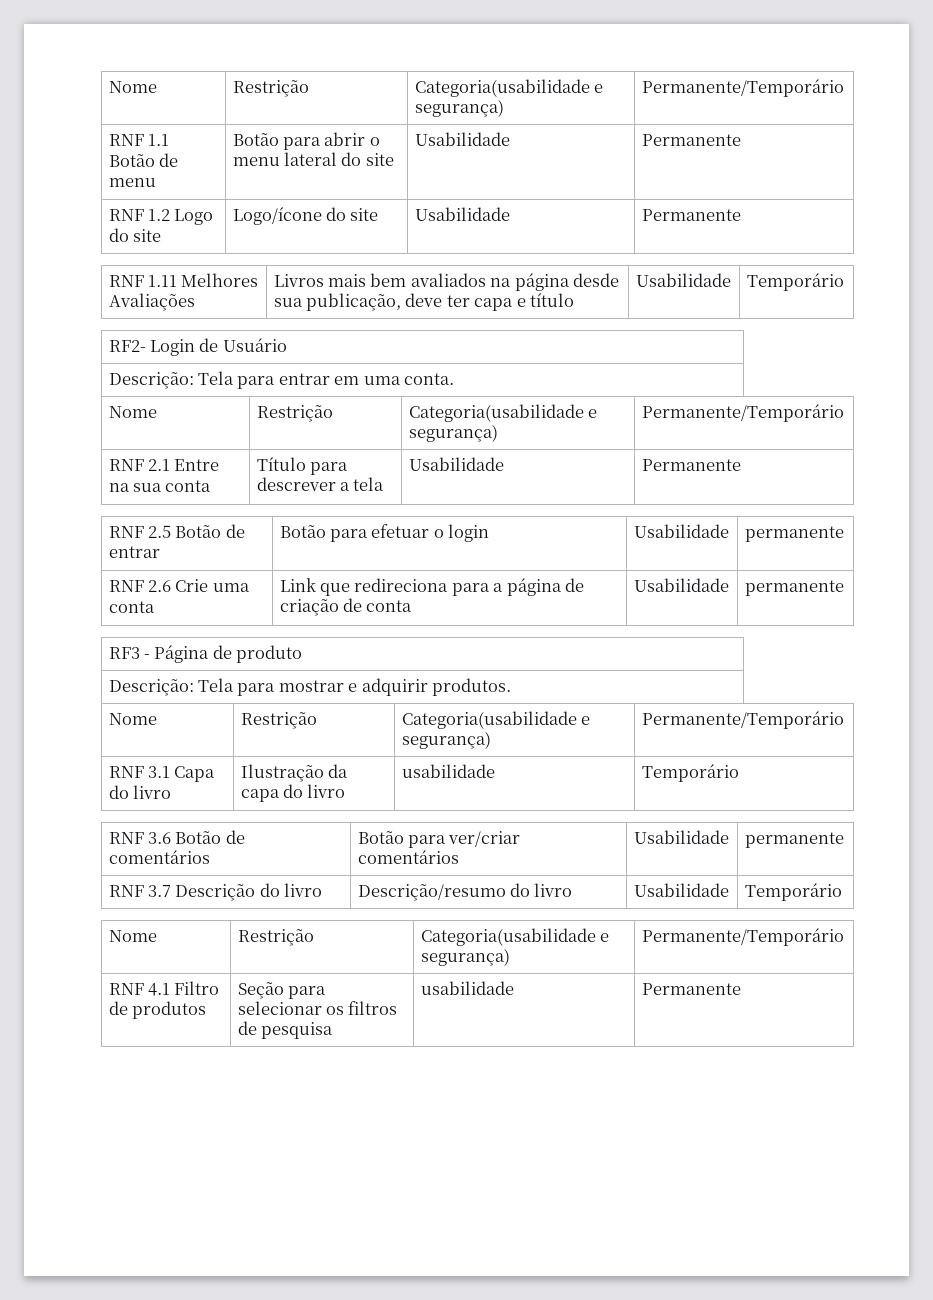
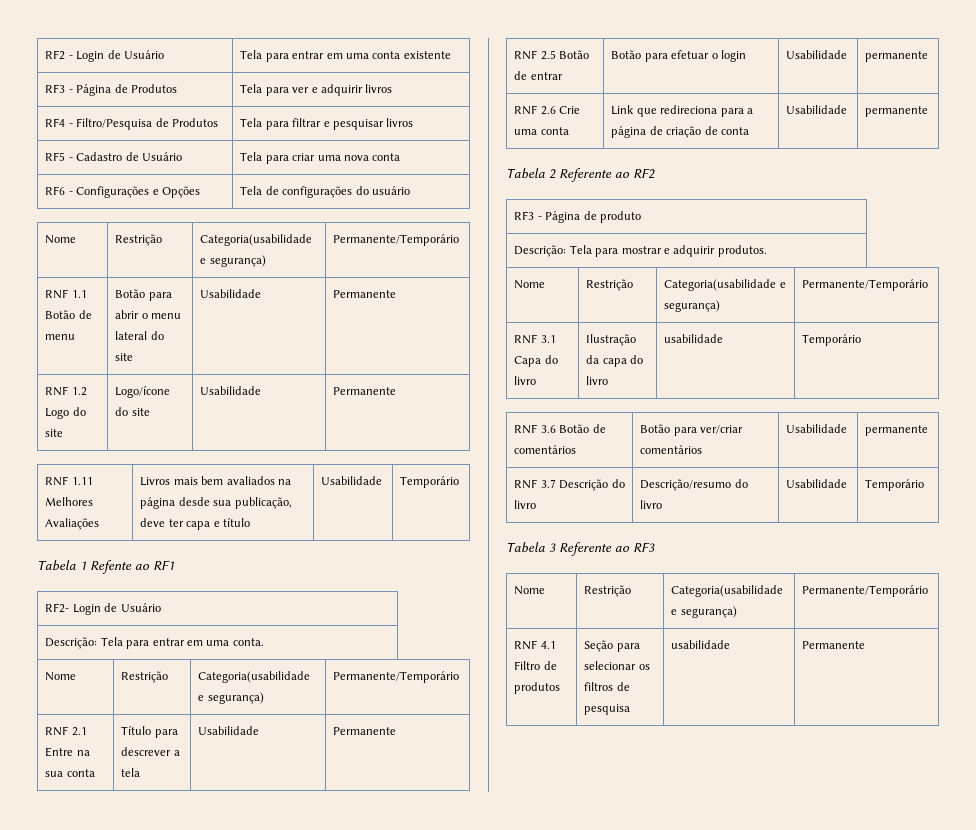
+ RF2 - Login de Usuário | Tela para entrar em uma conta existente
+ RF3 - Página de Produtos | Tela para ver e adquirir livros
+ RF4 - Filtro/Pesquisa de Produtos | Tela para filtrar e pesquisar livros
+ RF5 - Cadastro de Usuário | Tela para criar uma nova conta
+ RF6 - Configurações e Opções | Tela de configurações do usuário
+ Tabela 1 Refente ao RF1
+ Tabela 2 Referente ao RF2
+ Tabela 3 Referente ao RF3

